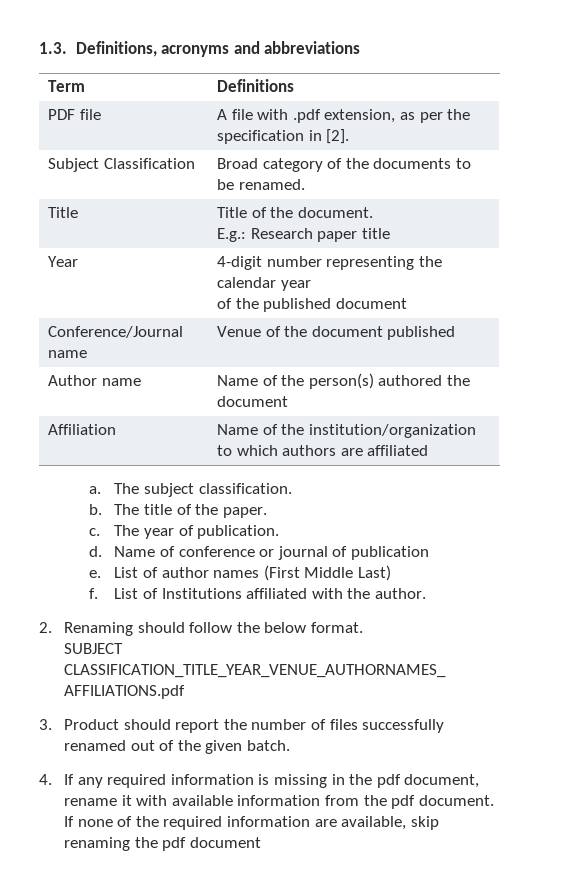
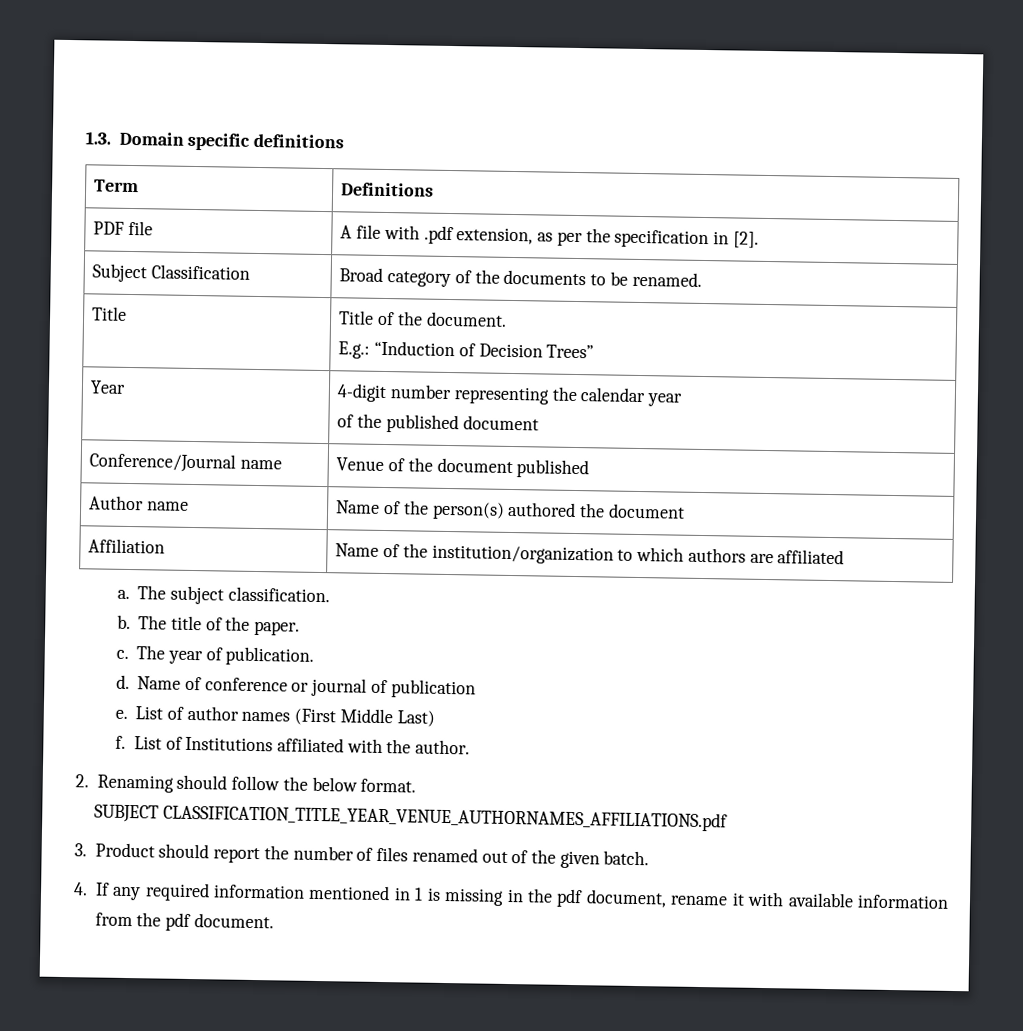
- 1.3. Definitions, acronyms and abbreviations
+ 1.3. Domain specific definitions
  Title | Title of the document.
- E.g.: Research paper title
+ E.g.: “Induction of Decision Trees”
- 3. Product should report the number of files successfully renamed out of the given batch.
+ 3. Product should report the number of files renamed out of the given batch.
- 4. If any required information is missing in the pdf document, rename it with available information from the pdf document. If none of the required information are available, skip renaming the pdf document
+ 4. If any required information mentioned in 1 is missing in the pdf document, rename it with available information from the pdf document.

